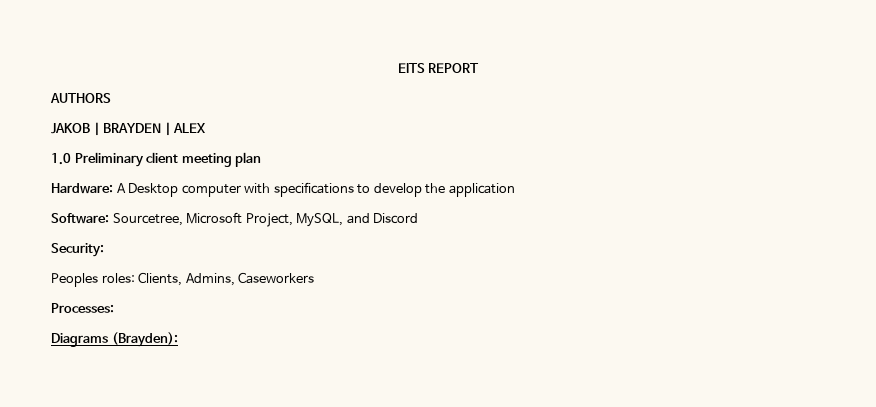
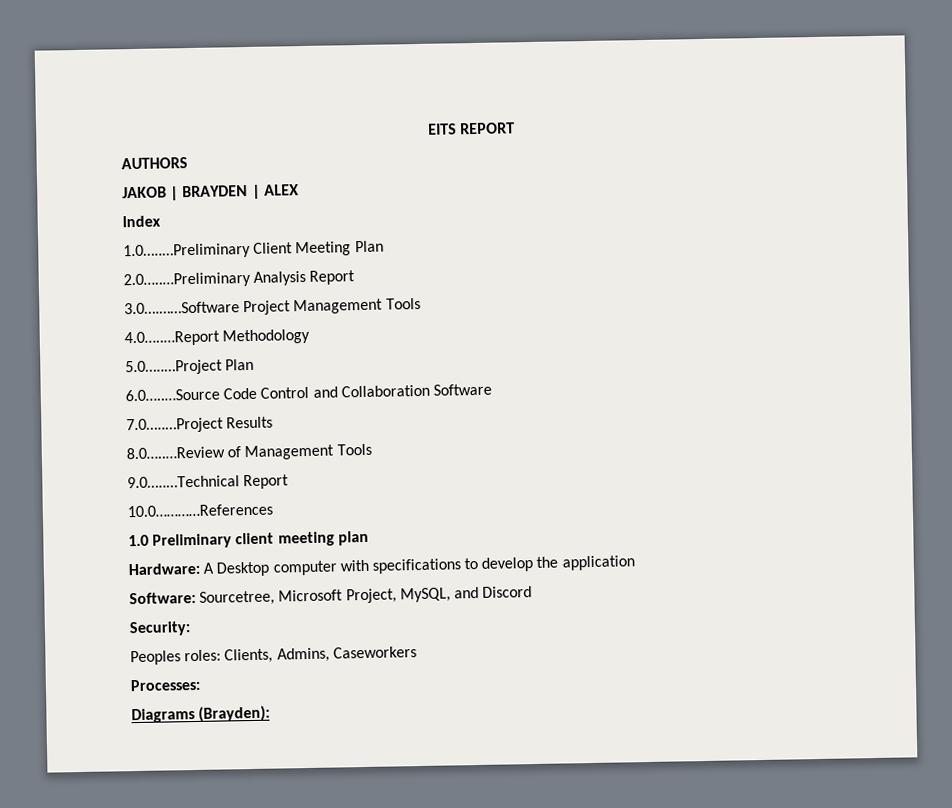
+ Index
+ 1.0…..…Preliminary Client Meeting Plan
+ 2.0…..…Preliminary Analysis Report
+ 3.0….……Software Project Management Tools
+ 4.0…..…Report Methodology
+ 5.0…..…Project Plan
+ 6.0…..…Source Code Control and Collaboration Software
+ 7.0…..…Project Results
+ 8.0…..…Review of Management Tools
+ 9.0…..…Technical Report
+ 10.0…………References

